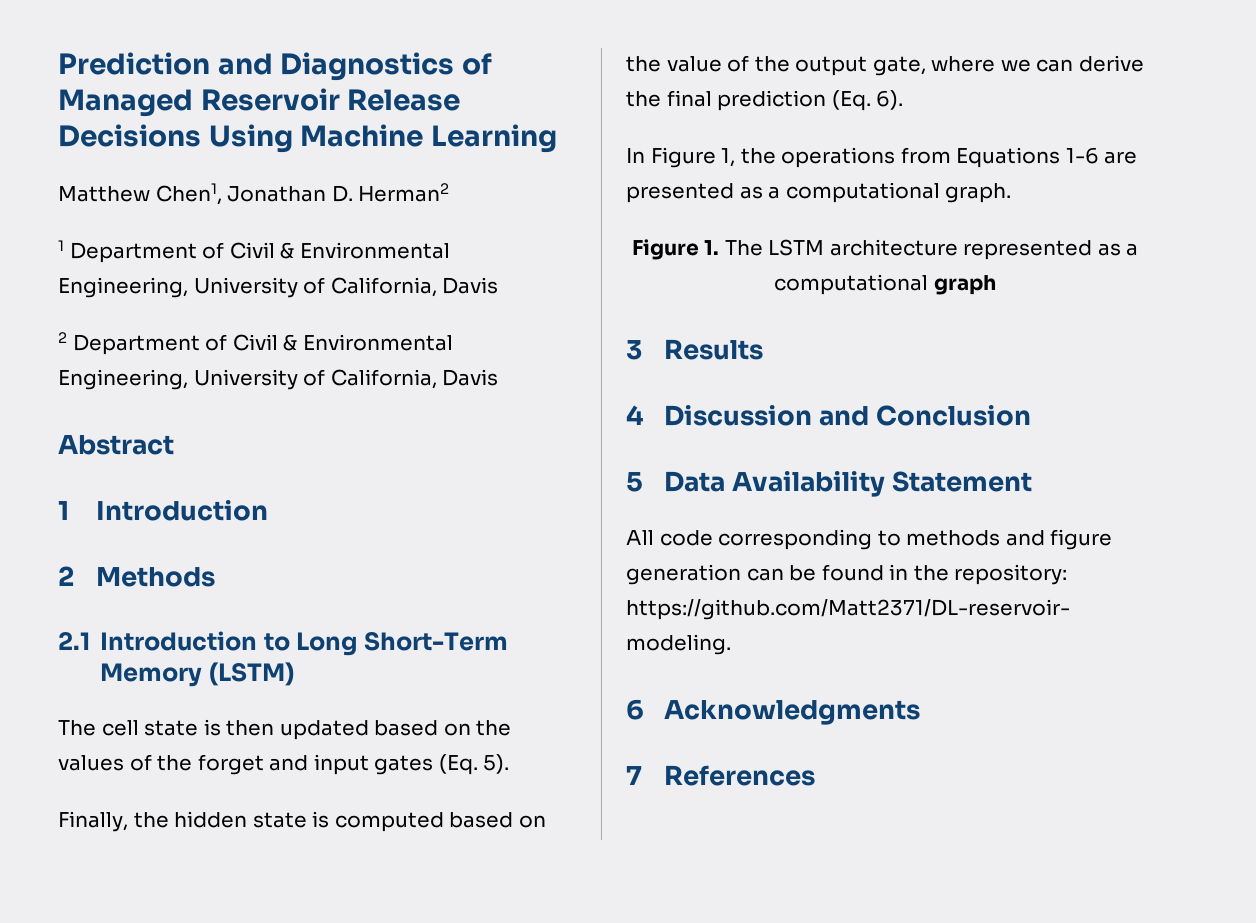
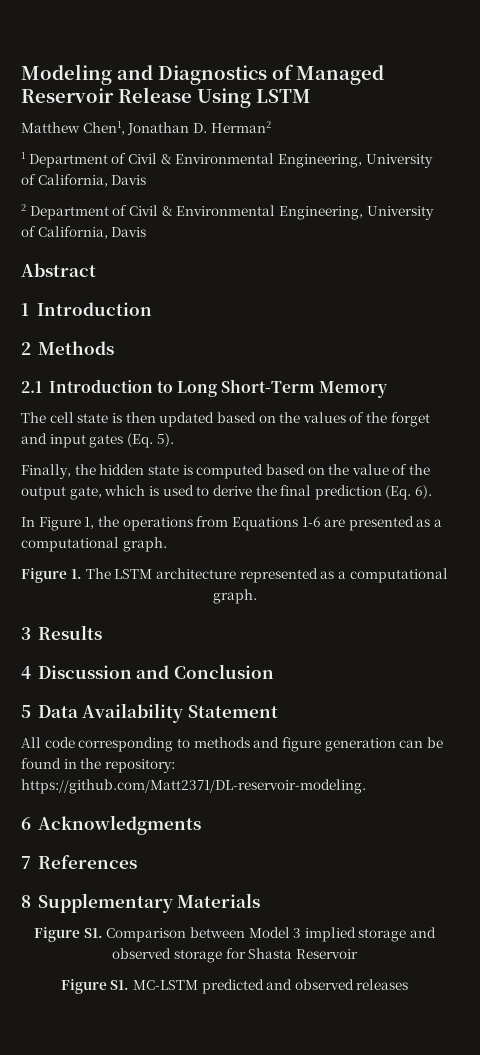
- Prediction and Diagnostics of Managed Reservoir Release Decisions Using Machine Learning
+ Modeling and Diagnostics of Managed Reservoir Release Using LSTM
- 2.1 Introduction to Long Short-Term Memory (LSTM)
+ 2.1 Introduction to Long Short-Term Memory
- Finally, the hidden state is computed based on the value of the output gate, where we can derive the final prediction (Eq. 6).
+ Finally, the hidden state is computed based on the value of the output gate, which is used to derive the final prediction (Eq. 6).
- Figure 1. The LSTM architecture represented as a computational graph
+ Figure 1. The LSTM architecture represented as a computational graph.
+ 8 Supplementary Materials
+ Figure S1. Comparison between Model 3 implied storage and observed storage for Shasta Reservoir
+ Figure S1. MC-LSTM predicted and observed releases

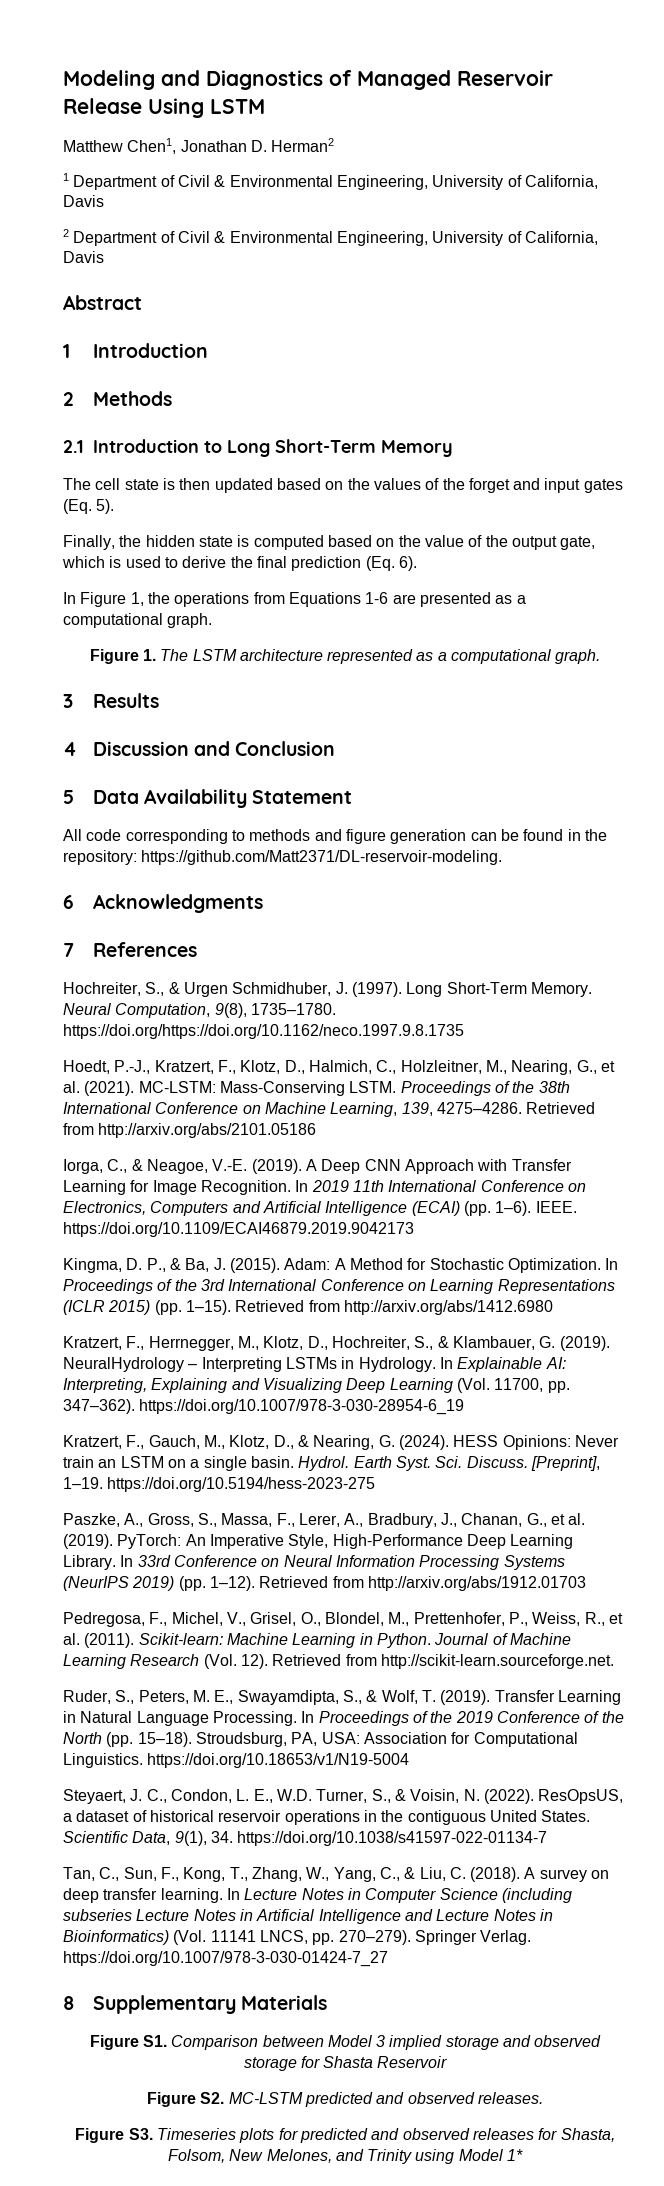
+ Hochreiter, S., & Urgen Schmidhuber, J. (1997). Long Short-Term Memory. Neural Computation, 9(8), 1735–1780. https://doi.org/https://doi.org/10.1162/neco.1997.9.8.1735
+ Hoedt, P.-J., Kratzert, F., Klotz, D., Halmich, C., Holzleitner, M., Nearing, G., et al. (2021). MC-LSTM: Mass-Conserving LSTM. Proceedings of the 38th International Conference on Machine Learning, 139, 4275–4286. Retrieved from http://arxiv.org/abs/2101.05186
+ Iorga, C., & Neagoe, V.-E. (2019). A Deep CNN Approach with Transfer Learning for Image Recognition. In 2019 11th International Conference on Electronics, Computers and Artificial Intelligence (ECAI) (pp. 1–6). IEEE. https://doi.org/10.1109/ECAI46879.2019.9042173
+ Kingma, D. P., & Ba, J. (2015). Adam: A Method for Stochastic Optimization. In Proceedings of the 3rd International Conference on Learning Representations (ICLR 2015) (pp. 1–15). Retrieved from http://arxiv.org/abs/1412.6980
+ Kratzert, F., Herrnegger, M., Klotz, D., Hochreiter, S., & Klambauer, G. (2019). NeuralHydrology – Interpreting LSTMs in Hydrology. In Explainable AI: Interpreting, Explaining and Visualizing Deep Learning (Vol. 11700, pp. 347–362). https://doi.org/10.1007/978-3-030-28954-6_19
+ Kratzert, F., Gauch, M., Klotz, D., & Nearing, G. (2024). HESS Opinions: Never train an LSTM on a single basin. Hydrol. Earth Syst. Sci. Discuss. [Preprint], 1–19. https://doi.org/10.5194/hess-2023-275
+ Paszke, A., Gross, S., Massa, F., Lerer, A., Bradbury, J., Chanan, G., et al. (2019). PyTorch: An Imperative Style, High-Performance Deep Learning Library. In 33rd Conference on Neural Information Processing Systems (NeurIPS 2019) (pp. 1–12). Retrieved from http://arxiv.org/abs/1912.01703
+ Pedregosa, F., Michel, V., Grisel, O., Blondel, M., Prettenhofer, P., Weiss, R., et al. (2011). Scikit-learn: Machine Learning in Python. Journal of Machine Learning Research (Vol. 12). Retrieved from http://scikit-learn.sourceforge.net.
+ Ruder, S., Peters, M. E., Swayamdipta, S., & Wolf, T. (2019). Transfer Learning in Natural Language Processing. In Proceedings of the 2019 Conference of the North (pp. 15–18). Stroudsburg, PA, USA: Association for Computational Linguistics. https://doi.org/10.18653/v1/N19-5004
+ Steyaert, J. C., Condon, L. E., W.D. Turner, S., & Voisin, N. (2022). ResOpsUS, a dataset of historical reservoir operations in the contiguous United States. Scientific Data, 9(1), 34. https://doi.org/10.1038/s41597-022-01134-7
+ Tan, C., Sun, F., Kong, T., Zhang, W., Yang, C., & Liu, C. (2018). A survey on deep transfer learning. In Lecture Notes in Computer Science (including subseries Lecture Notes in Artificial Intelligence and Lecture Notes in Bioinformatics) (Vol. 11141 LNCS, pp. 270–279). Springer Verlag. https://doi.org/10.1007/978-3-030-01424-7_27
- Figure S1. MC-LSTM predicted and observed releases
+ Figure S2. MC-LSTM predicted and observed releases.
+ Figure S3. Timeseries plots for predicted and observed releases for Shasta, Folsom, New Melones, and Trinity using Model 1*

